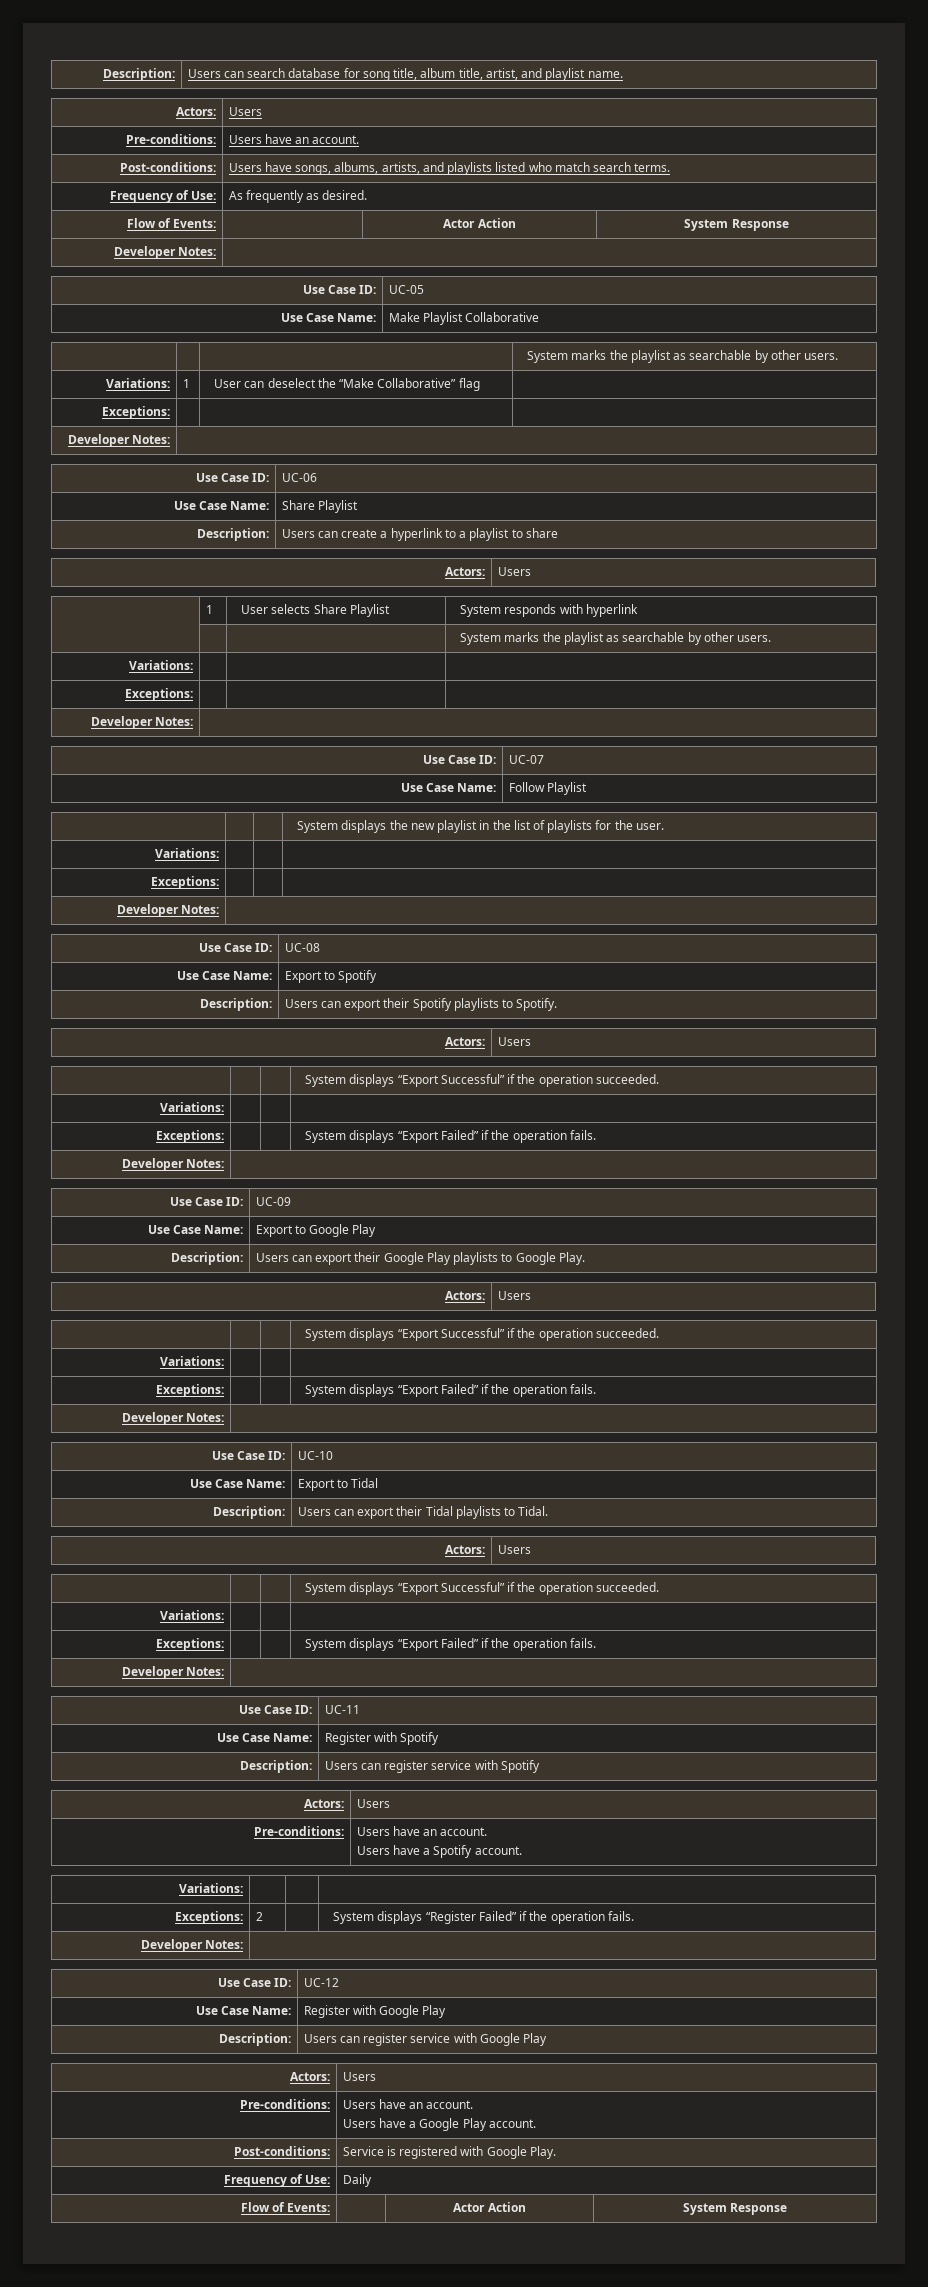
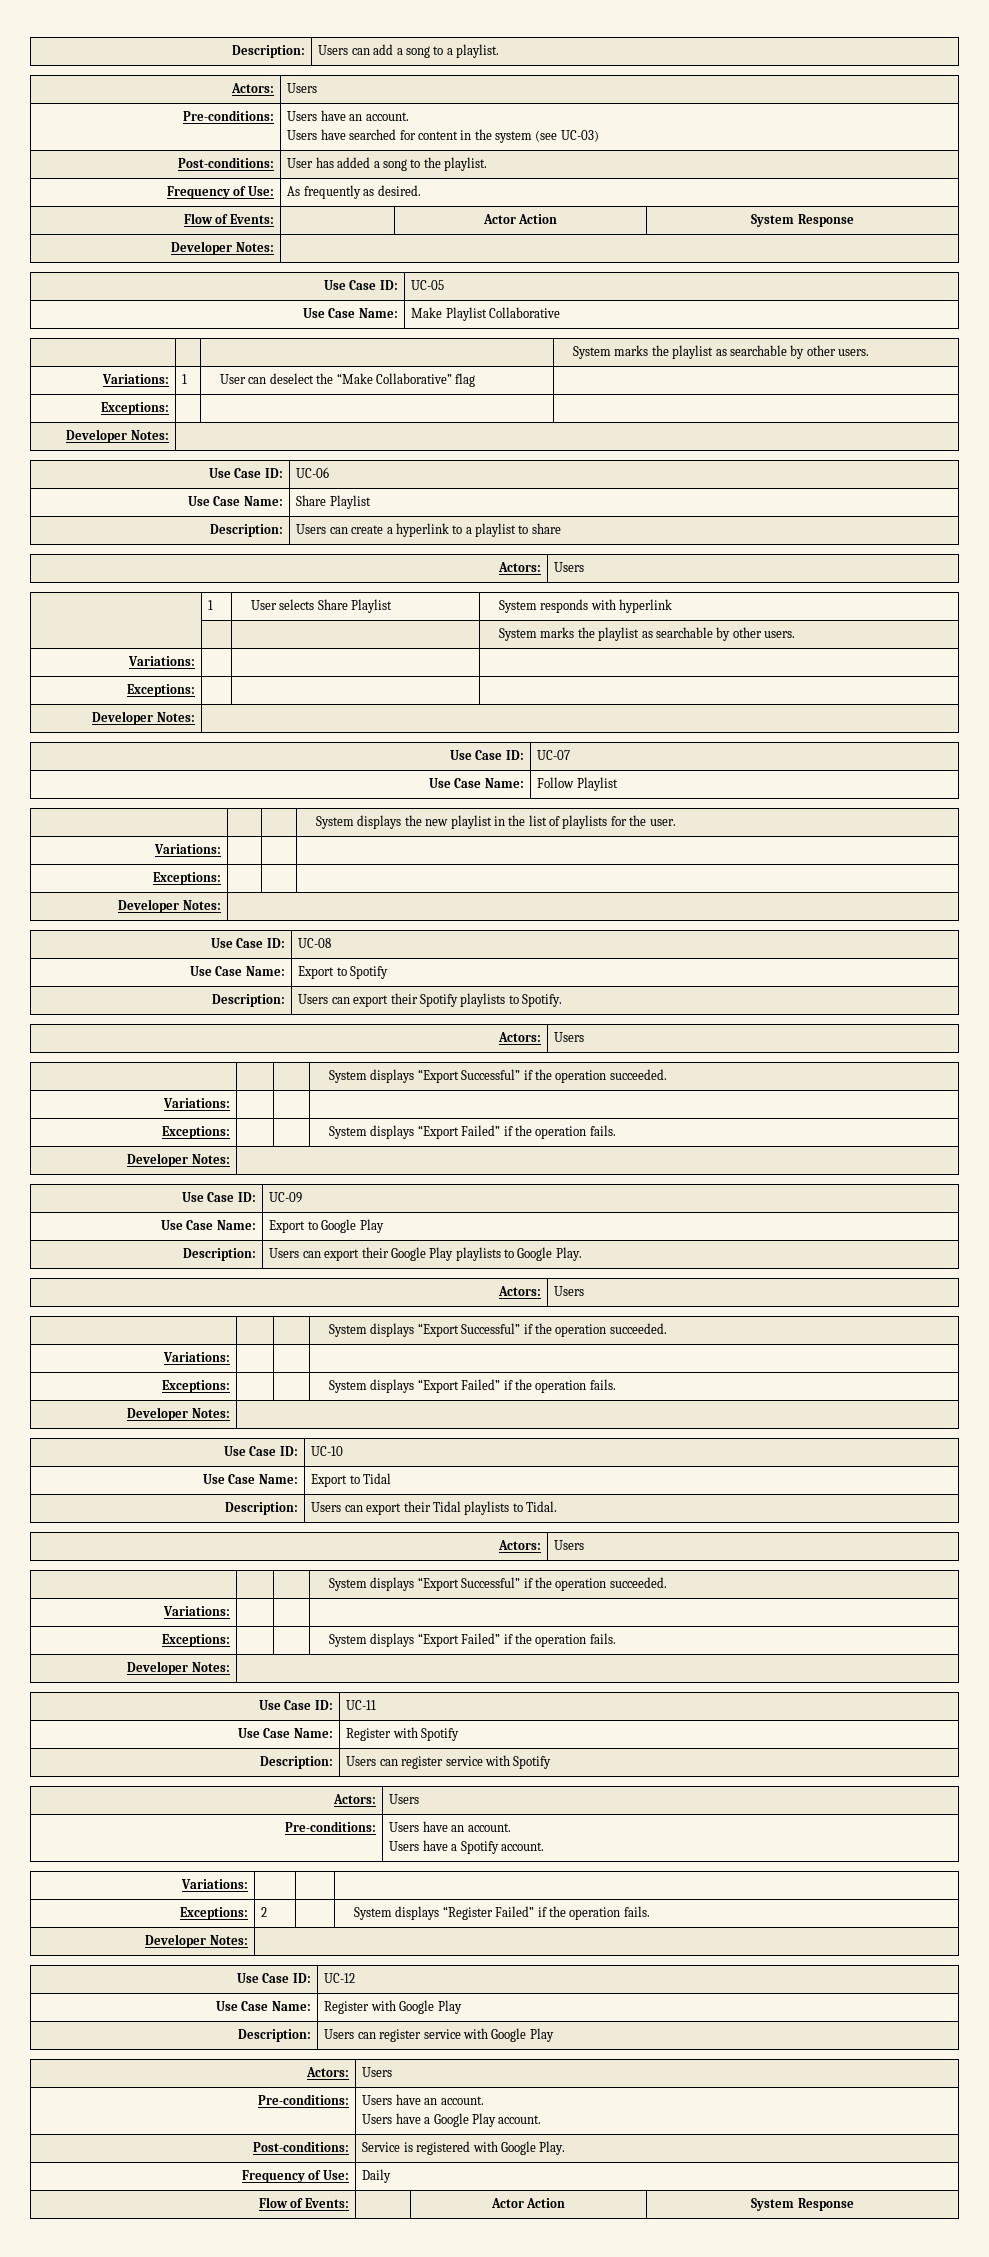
- Description: | Users can search database for song title, album title, artist, and playlist name.
+ Description: | Users can add a song to a playlist.
  Actors: | Users
  Pre-conditions: | Users have an account.
- Post-conditions: | Users have songs, albums, artists, and playlists listed who match search terms.
+ Users have searched for content in the system (see UC-03)
+ Post-conditions: | User has added a song to the playlist.

